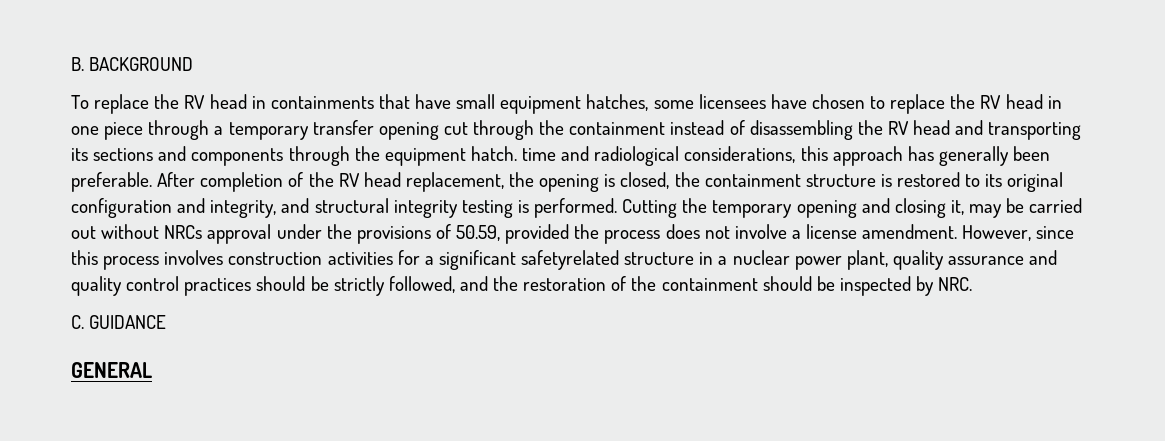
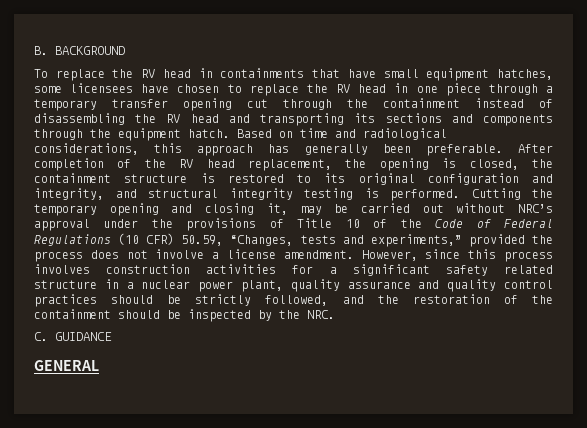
- To replace the RV head in containments that have small equipment hatches, some licensees have chosen to replace the RV head in one piece through a temporary transfer opening cut through the containment instead of disassembling the RV head and transporting its sections and components through the equipment hatch. time and radiological considerations, this approach has generally been preferable.
+ To replace the RV head in containments that have small equipment hatches, some licensees have chosen to replace the RV head in one piece through a temporary transfer opening cut through the containment instead of disassembling the RV head and transporting its sections and components through the equipment hatch. Based on time and radiological considerations, this approach has generally been preferable.
- Cutting the temporary opening and closing it, may be carried out without NRCs approval under the provisions of 50.59, provided the process does not involve a license amendment.
+ Cutting the temporary opening and closing it, may be carried out without NRC’s approval under the provisions of Title 10 of the Code of Federal Regulations (10 CFR) 50.59, “Changes, tests and experiments,” provided the process does not involve a license amendment.
- However, since this process involves construction activities for a significant safetyrelated structure in a nuclear power plant, quality assurance and quality control practices should be strictly followed, and the restoration of the containment should be inspected by NRC.
+ However, since this process involves construction activities for a significant safety related structure in a nuclear power plant, quality assurance and quality control practices should be strictly followed, and the restoration of the containment should be inspected by the NRC.

